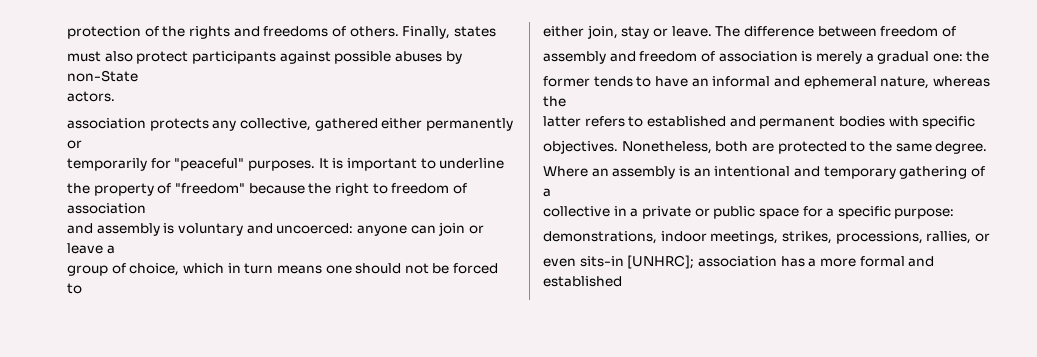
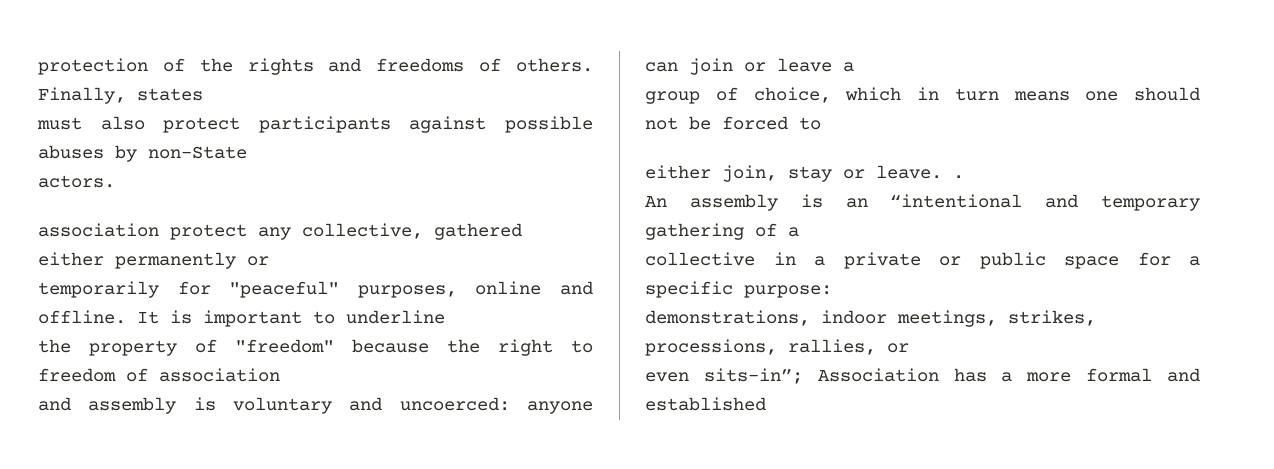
- association protects any collective, gathered either permanently or
+ association protect any collective, gathered either permanently or
- temporarily for "peaceful" purposes.
+ temporarily for "peaceful" purposes, online and offline.
- either join, stay or leave. The difference between freedom of
- assembly and freedom of association is merely a gradual one: the
- former tends to have an informal and ephemeral nature, whereas the
- latter refers to established and permanent bodies with specific
- objectives. Nonetheless, both are protected to the same degree.
- Where an assembly is an intentional and temporary gathering of a
+ either join, stay or leave. .
+ An assembly is an “intentional and temporary gathering of a
- even sits-in [UNHRC]; association has a more formal and established
+ even sits-in”; Association has a more formal and established

